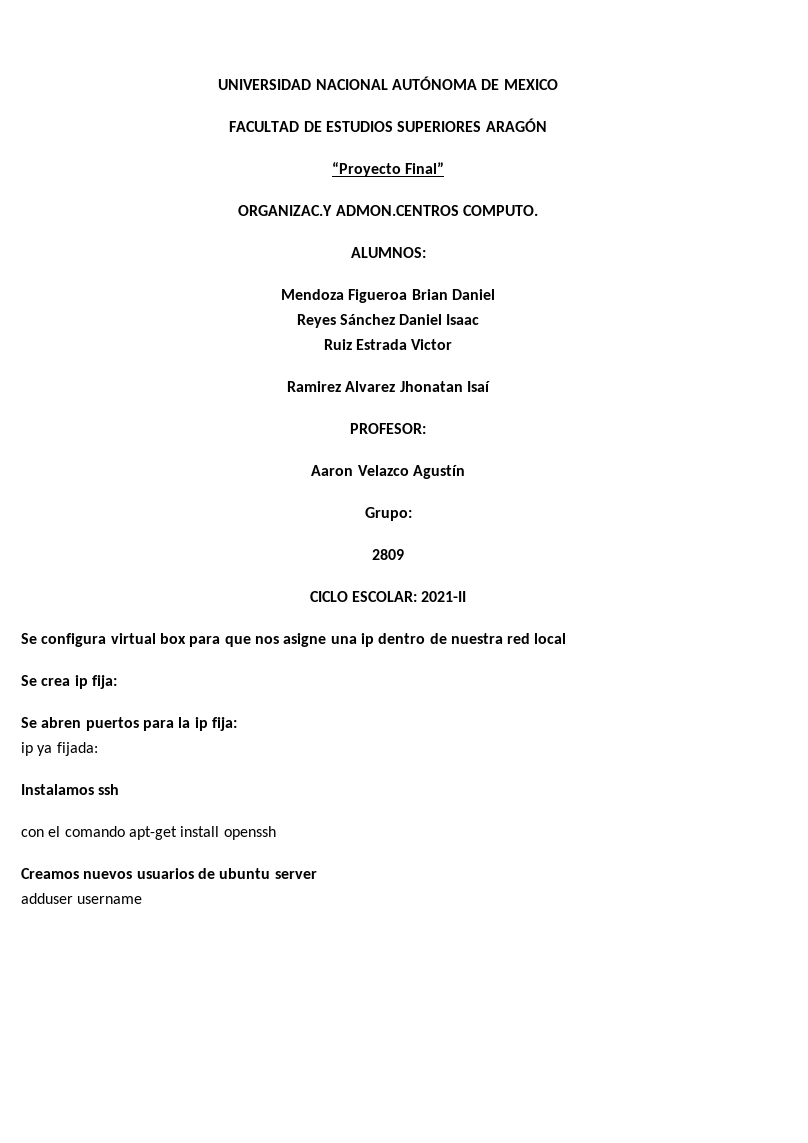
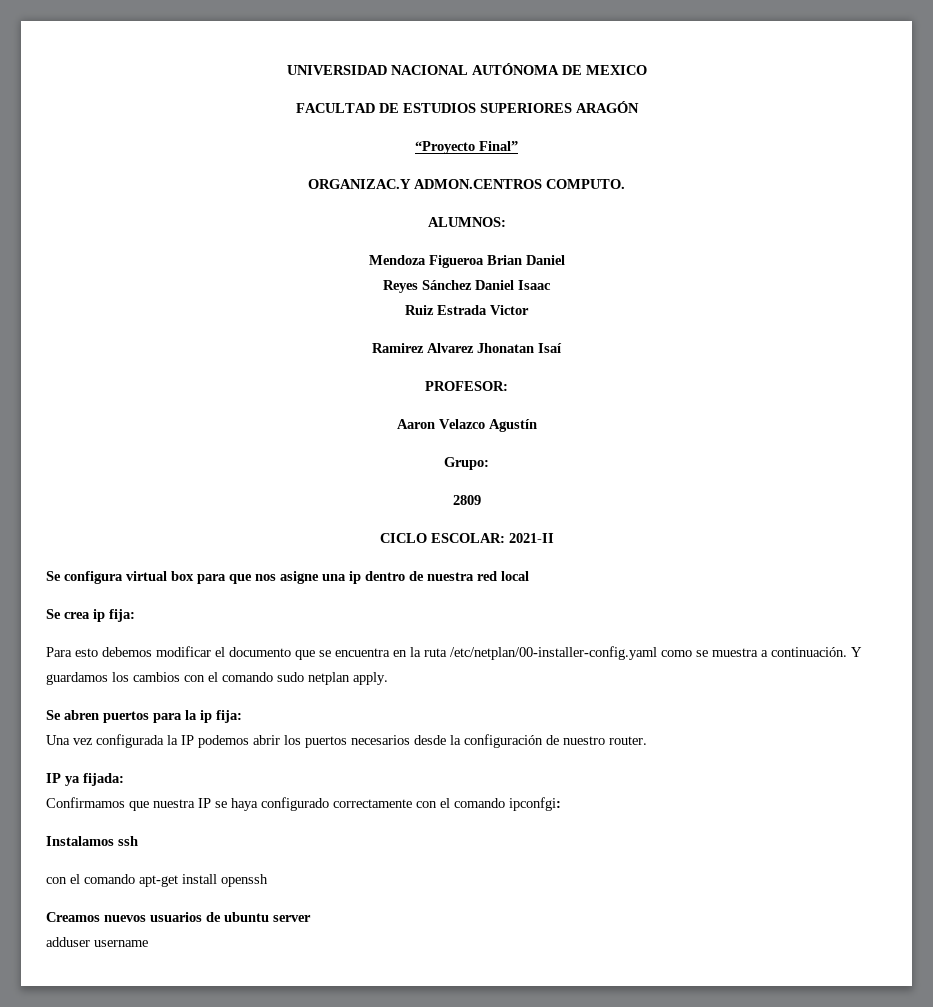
+ Para esto debemos modificar el documento que se encuentra en la ruta /etc/netplan/00-installer-config.yaml como se muestra a continuación. Y guardamos los cambios con el comando sudo netplan apply.
- ip ya fijada:
+ Una vez configurada la IP podemos abrir los puertos necesarios desde la configuración de nuestro router.
+ IP ya fijada:
+ Confirmamos que nuestra IP se haya configurado correctamente con el comando ipconfgi:

